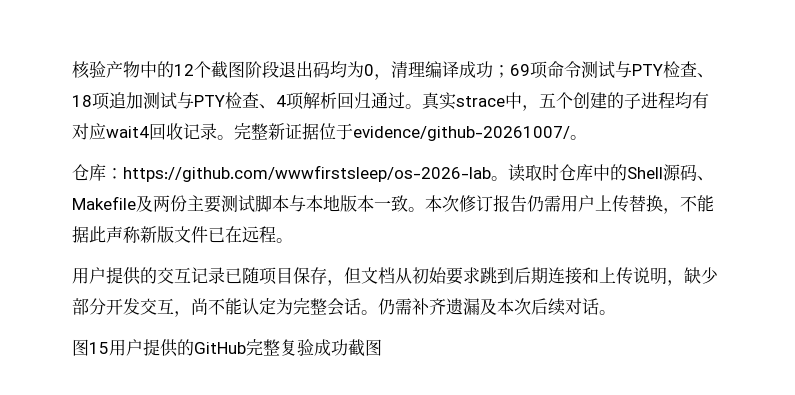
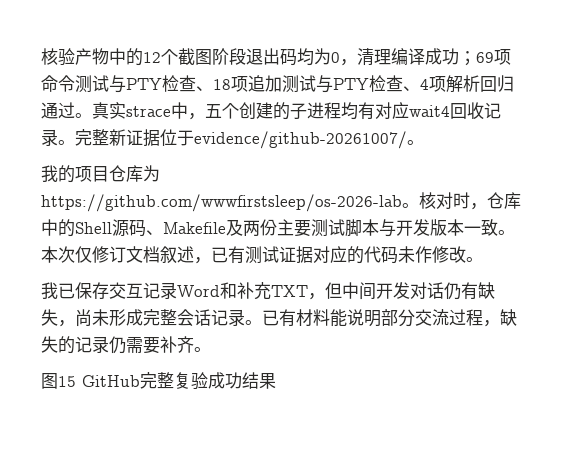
- 仓库：https://github.com/wwwfirstsleep/os-2026-lab。读取时仓库中的Shell源码、Makefile及两份主要测试脚本与本地版本一致。
+ 我的项目仓库为https://github.com/wwwfirstsleep/os-2026-lab。核对时，仓库中的Shell源码、Makefile及两份主要测试脚本与开发版本一致。
- 本次修订报告仍需用户上传替换，不能据此声称新版文件已在远程。
- 用户提供的交互记录已随项目保存，但文档从初始要求跳到后期连接和上传说明，缺少部分开发交互，尚不能认定为完整会话。仍需补齐遗漏及本次后续对话。
+ 本次仅修订文档叙述，已有测试证据对应的代码未作修改。
+ 我已保存交互记录Word和补充TXT，但中间开发对话仍有缺失，尚未形成完整会话记录。已有材料能说明部分交流过程，缺失的记录仍需要补齐。
- 图15用户提供的GitHub完整复验成功截图
+ 图15 GitHub完整复验成功结果

